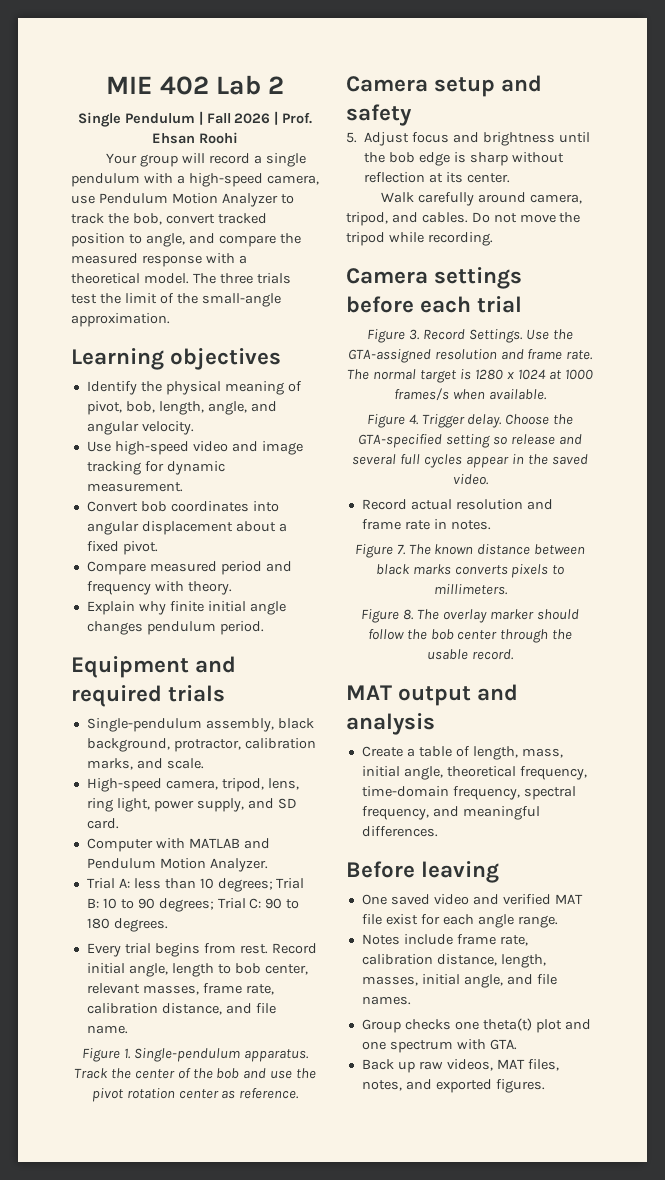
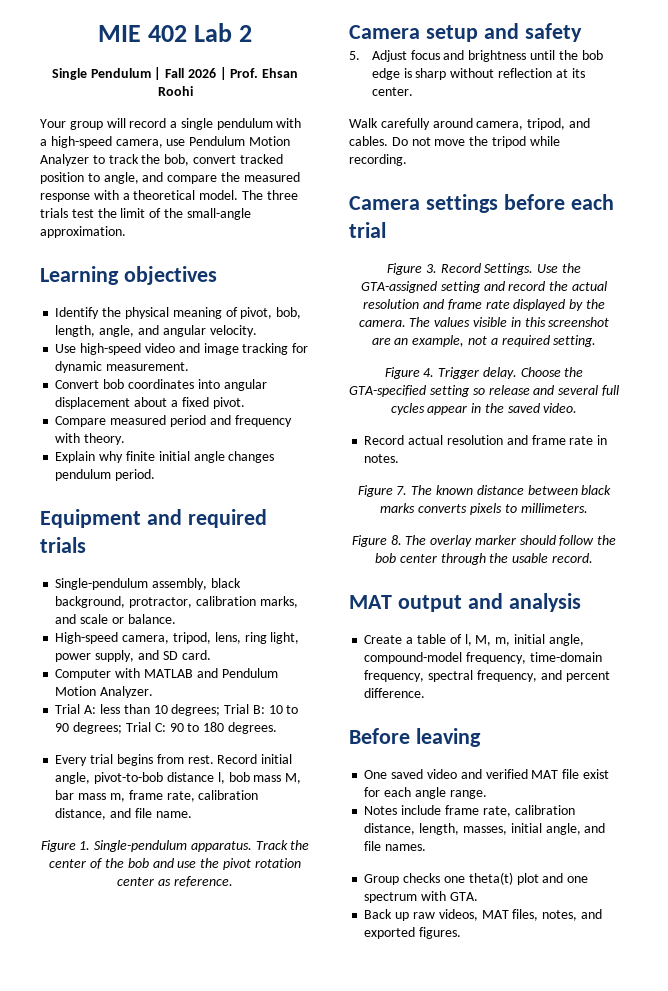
- Single-pendulum assembly, black background, protractor, calibration marks, and scale.
+ Single-pendulum assembly, black background, protractor, calibration marks, and scale or balance.
- Record initial angle, length to bob center, relevant masses, frame rate, calibration distance, and file name.
+ Record initial angle, pivot-to-bob distance l, bob mass M, bar mass m, frame rate, calibration distance, and file name.
- Use the GTA-assigned resolution and frame rate. The normal target is 1280 x 1024 at 1000 frames/s when available.
+ Use the GTA-assigned setting and record the actual resolution and frame rate displayed by the camera. The values visible in this screenshot are an example, not a required setting.
- Create a table of length, mass, initial angle, theoretical frequency, time-domain frequency, spectral frequency, and meaningful differences.
+ Create a table of l, M, m, initial angle, compound-model frequency, time-domain frequency, spectral frequency, and percent difference.

